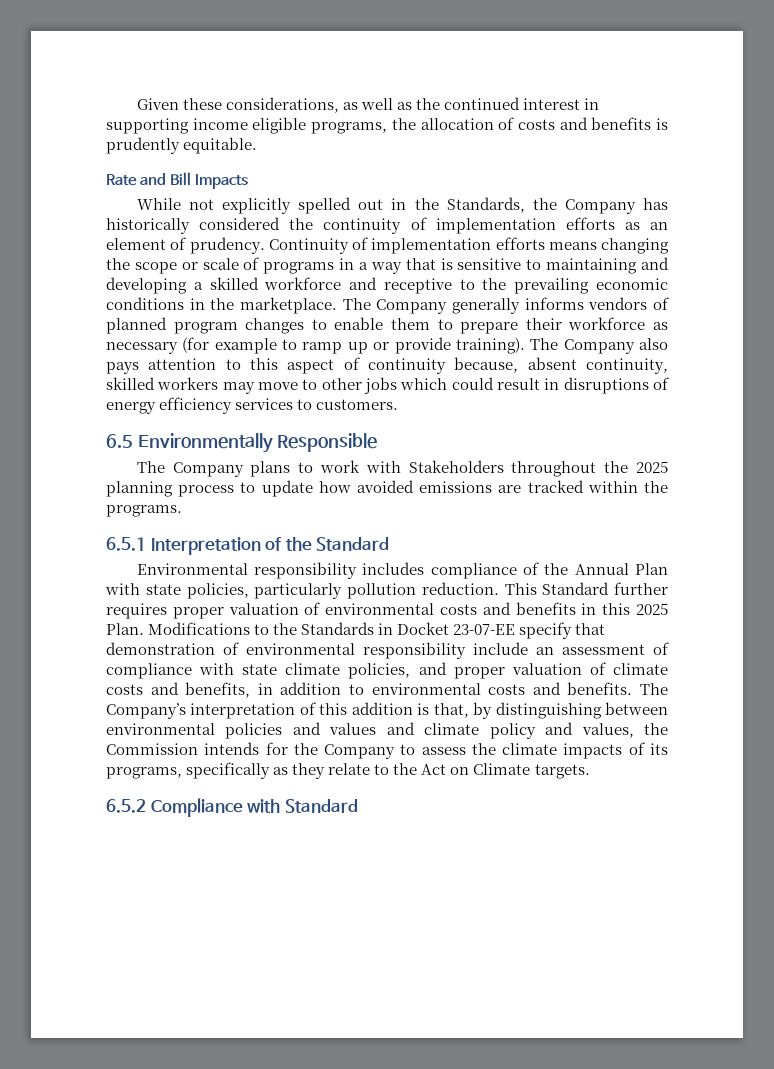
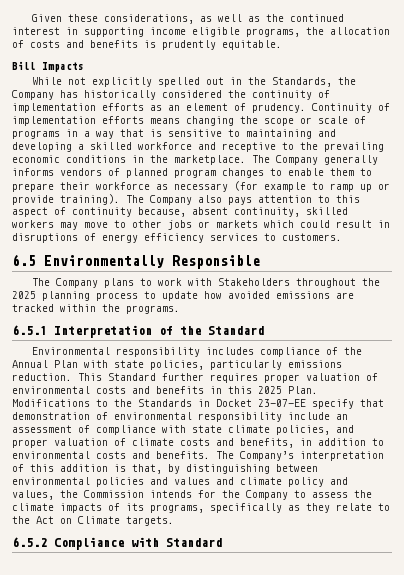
- Rate and Bill Impacts
+ Bill Impacts
- The Company also pays attention to this aspect of continuity because, absent continuity, skilled workers may move to other jobs which could result in disruptions of energy efficiency services to customers.
+ The Company also pays attention to this aspect of continuity because, absent continuity, skilled workers may move to other jobs or markets which could result in disruptions of energy efficiency services to customers.
- Environmental responsibility includes compliance of the Annual Plan with state policies, particularly pollution reduction.
+ Environmental responsibility includes compliance of the Annual Plan with state policies, particularly emissions reduction.

